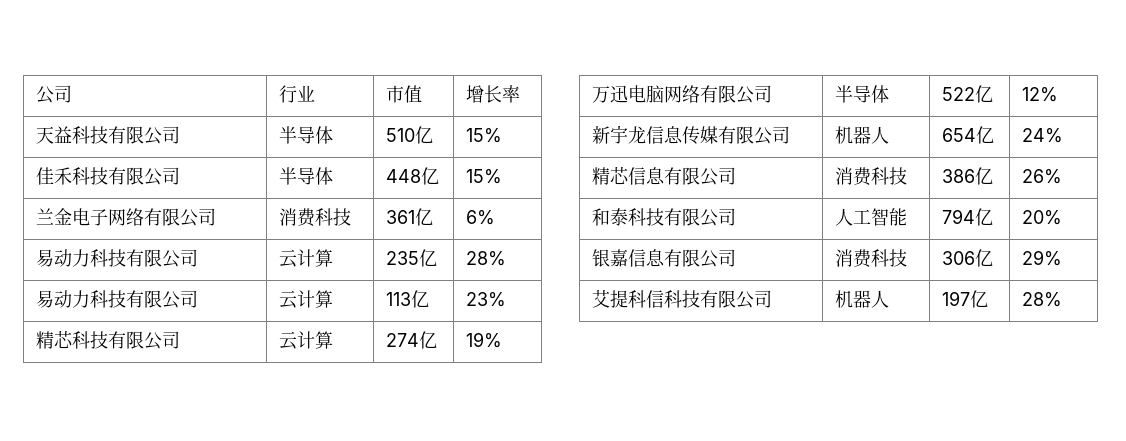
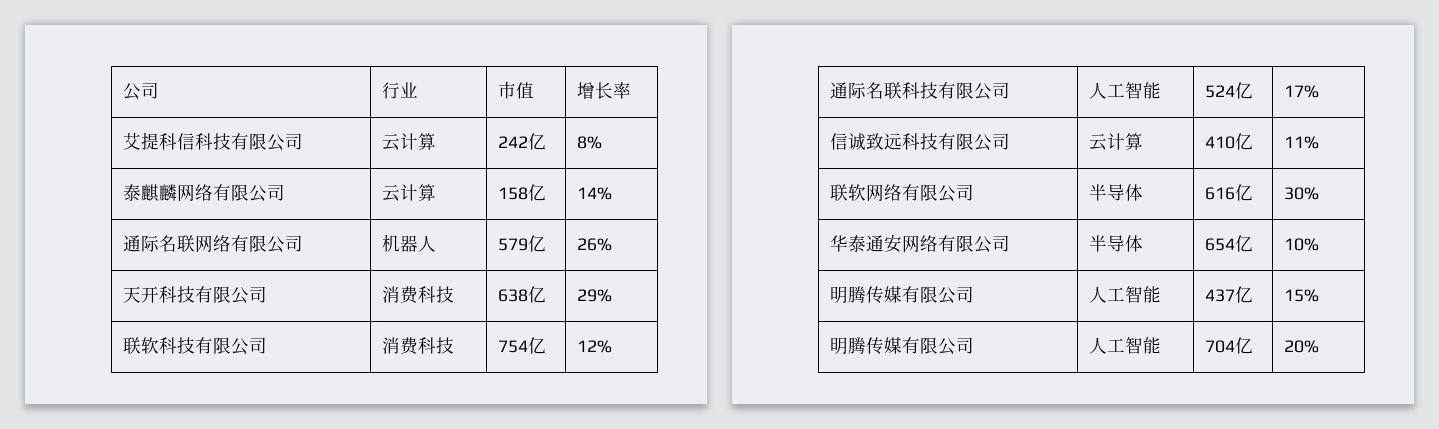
- 天益科技有限公司 | 半导体 | 510亿 | 15%
- 佳禾科技有限公司 | 半导体 | 448亿 | 15%
- 兰金电子网络有限公司 | 消费科技 | 361亿 | 6%
- 易动力科技有限公司 | 云计算 | 235亿 | 28%
- 易动力科技有限公司 | 云计算 | 113亿 | 23%
- 精芯科技有限公司 | 云计算 | 274亿 | 19%
- 万迅电脑网络有限公司 | 半导体 | 522亿 | 12%
- 新宇龙信息传媒有限公司 | 机器人 | 654亿 | 24%
- 精芯信息有限公司 | 消费科技 | 386亿 | 26%
- 和泰科技有限公司 | 人工智能 | 794亿 | 20%
- 银嘉信息有限公司 | 消费科技 | 306亿 | 29%
- 艾提科信科技有限公司 | 机器人 | 197亿 | 28%
+ 艾提科信科技有限公司 | 云计算 | 242亿 | 8%
+ 泰麒麟网络有限公司 | 云计算 | 158亿 | 14%
+ 通际名联网络有限公司 | 机器人 | 579亿 | 26%
+ 天开科技有限公司 | 消费科技 | 638亿 | 29%
+ 联软科技有限公司 | 消费科技 | 754亿 | 12%
+ 通际名联科技有限公司 | 人工智能 | 524亿 | 17%
+ 信诚致远科技有限公司 | 云计算 | 410亿 | 11%
+ 联软网络有限公司 | 半导体 | 616亿 | 30%
+ 华泰通安网络有限公司 | 半导体 | 654亿 | 10%
+ 明腾传媒有限公司 | 人工智能 | 437亿 | 15%
+ 明腾传媒有限公司 | 人工智能 | 704亿 | 20%

